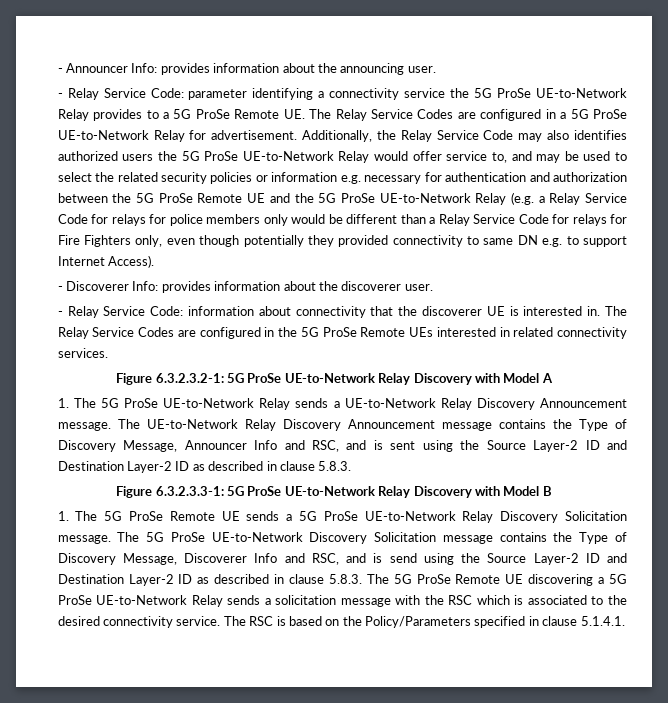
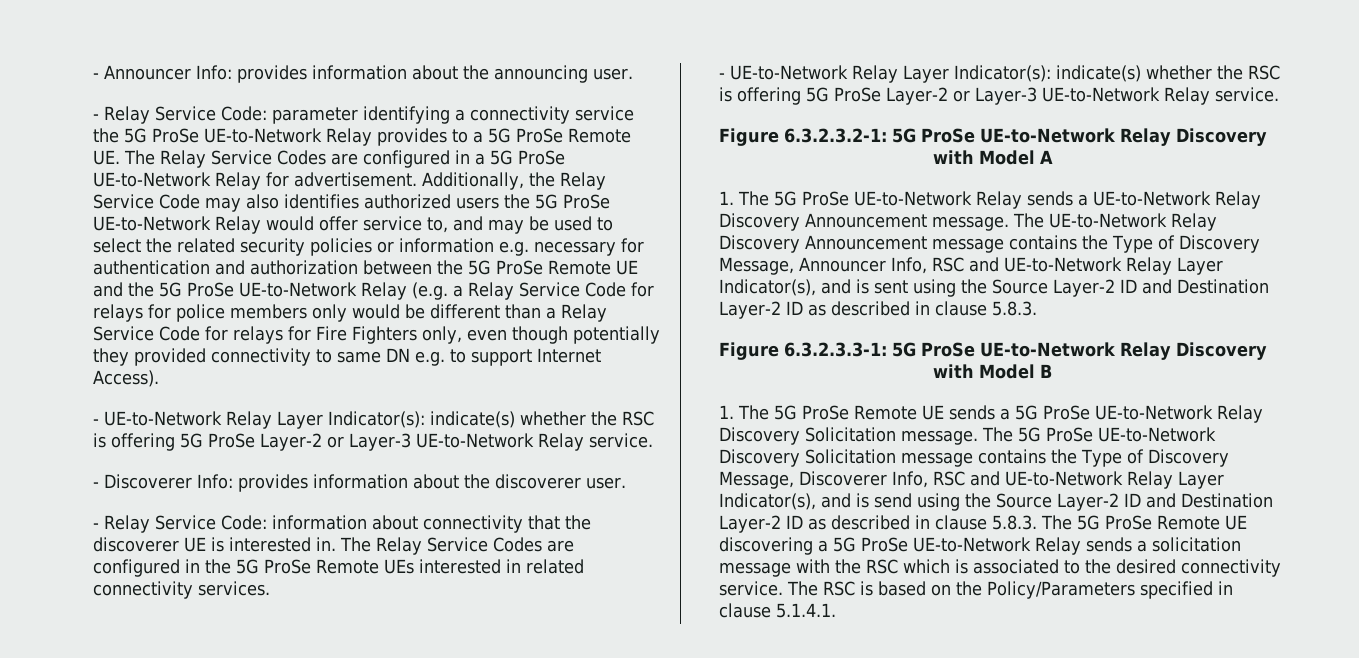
  Additionally, the Relay Service Code may also identifies authorized users the 5G ProSe UE-to-Network Relay would offer service to, and may be used to select the related security policies or information e.g. necessary for authentication and authorization between the 5G ProSe Remote UE and the 5G ProSe UE-to-Network Relay (e.g. a Relay Service Code for relays for police members only would be different than a Relay Service Code for relays for Fire Fighters only, even though potentially they provided connectivity to same DN e.g. to support Internet Access).
+ - UE-to-Network Relay Layer Indicator(s): indicate(s) whether the RSC is offering 5G ProSe Layer-2 or Layer-3 UE-to-Network Relay service.
  The Relay Service Codes are configured in the 5G ProSe Remote UEs interested in related connectivity services.
+ - UE-to-Network Relay Layer Indicator(s): indicate(s) whether the RSC is offering 5G ProSe Layer-2 or Layer-3 UE-to-Network Relay service.
- The UE-to-Network Relay Discovery Announcement message contains the Type of Discovery Message, Announcer Info and RSC, and is sent using the Source Layer-2 ID and Destination Layer-2 ID as described in clause 5.8.3.
+ The UE-to-Network Relay Discovery Announcement message contains the Type of Discovery Message, Announcer Info, RSC and UE-to-Network Relay Layer Indicator(s), and is sent using the Source Layer-2 ID and Destination Layer-2 ID as described in clause 5.8.3.
- The 5G ProSe UE-to-Network Discovery Solicitation message contains the Type of Discovery Message, Discoverer Info and RSC, and is send using the Source Layer-2 ID and Destination Layer-2 ID as described in clause 5.8.3. The 5G ProSe Remote UE discovering a 5G ProSe UE-to-Network Relay sends a solicitation message with the RSC which is associated to the desired connectivity service.
+ The 5G ProSe UE-to-Network Discovery Solicitation message contains the Type of Discovery Message, Discoverer Info, RSC and UE-to-Network Relay Layer Indicator(s), and is send using the Source Layer-2 ID and Destination Layer-2 ID as described in clause 5.8.3. The 5G ProSe Remote UE discovering a 5G ProSe UE-to-Network Relay sends a solicitation message with the RSC which is associated to the desired connectivity service.

